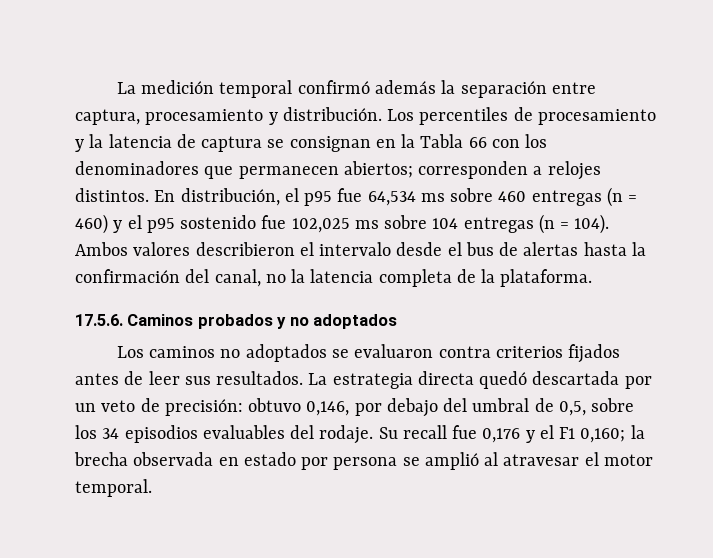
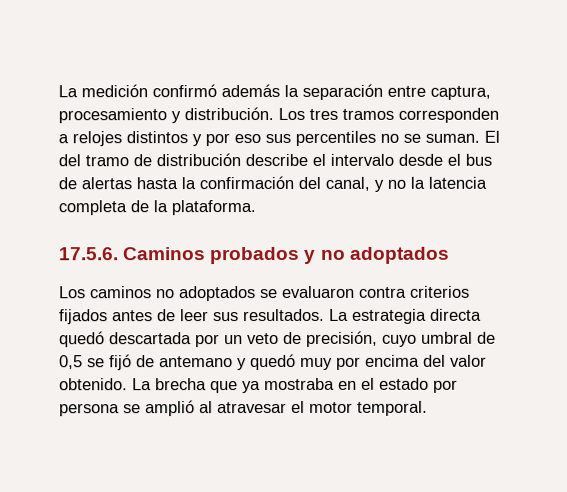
- La medición temporal confirmó además la separación entre captura, procesamiento y distribución.
+ La medición confirmó además la separación entre captura, procesamiento y distribución.
- Los percentiles de procesamiento y la latencia de captura se consignan en la Tabla 66 con los denominadores que permanecen abiertos; corresponden a relojes distintos. En distribución, el p95 fue 64,534 ms sobre 460 entregas (n = 460) y el p95 sostenido fue 102,025 ms sobre 104 entregas (n = 104). Ambos valores describieron el intervalo desde el bus de alertas hasta la confirmación del canal, no la latencia completa de la plataforma.
+ Los tres tramos corresponden a relojes distintos y por eso sus percentiles no se suman. El del tramo de distribución describe el intervalo desde el bus de alertas hasta la confirmación del canal, y no la latencia completa de la plataforma.
- La estrategia directa quedó descartada por un veto de precisión: obtuvo 0,146, por debajo del umbral de 0,5, sobre los 34 episodios evaluables del rodaje. Su recall fue 0,176 y el F1 0,160; la brecha observada en estado por persona se amplió al atravesar el motor temporal.
+ La estrategia directa quedó descartada por un veto de precisión, cuyo umbral de 0,5 se fijó de antemano y quedó muy por encima del valor obtenido. La brecha que ya mostraba en el estado por persona se amplió al atravesar el motor temporal.

